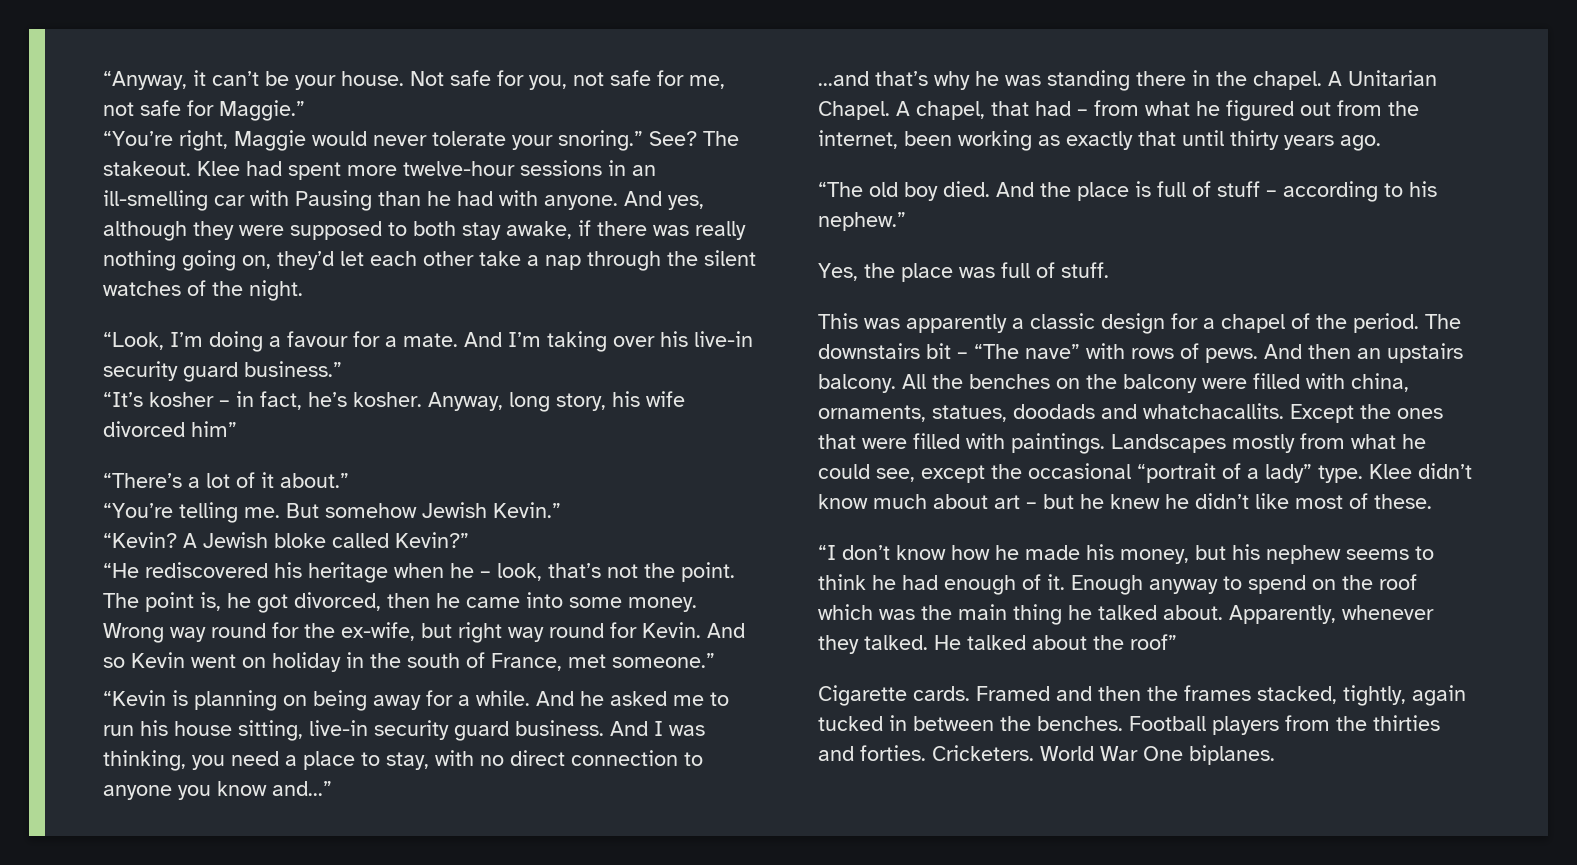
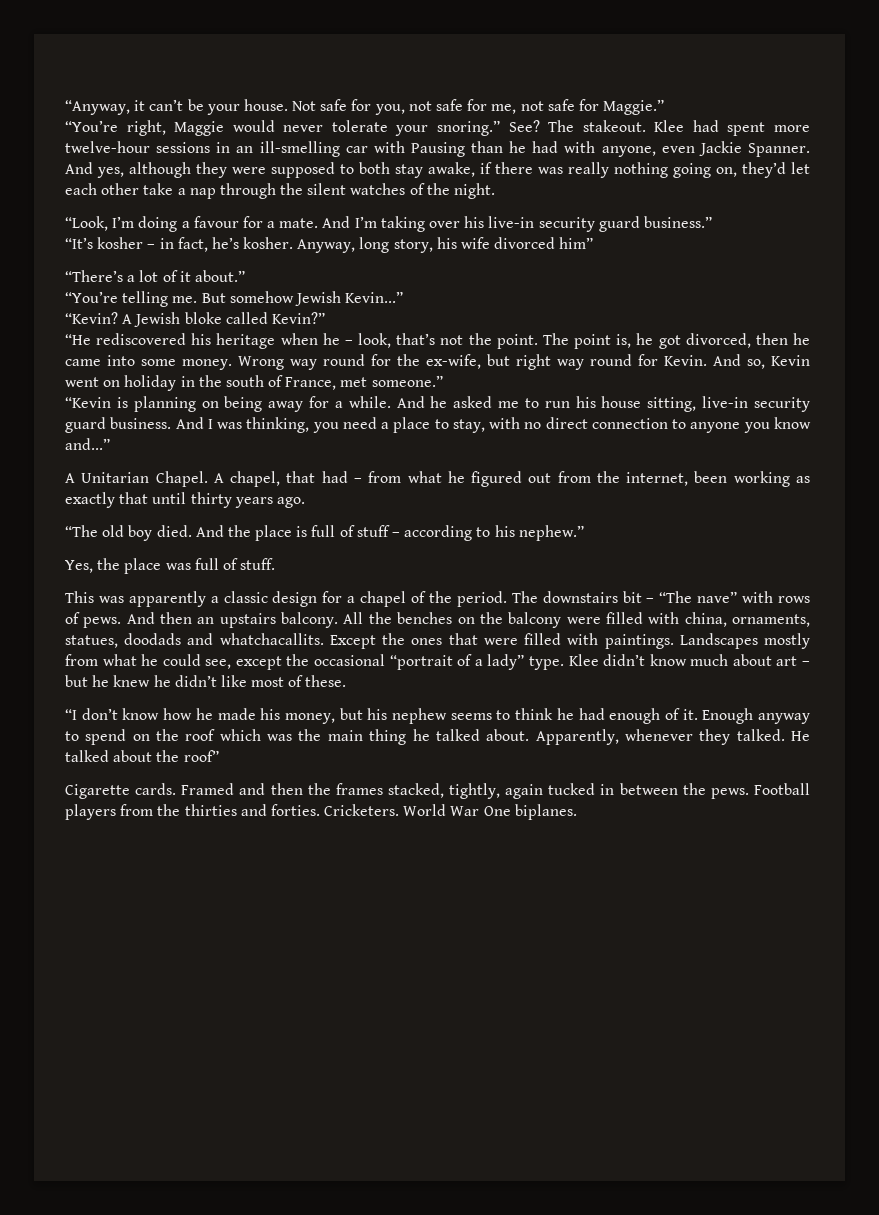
- Klee had spent more twelve-hour sessions in an ill-smelling car with Pausing than he had with anyone.
+ Klee had spent more twelve-hour sessions in an ill-smelling car with Pausing than he had with anyone, even Jackie Spanner.
- But somehow Jewish Kevin.”
+ But somehow Jewish Kevin...”
- And so Kevin went on holiday in the south of France, met someone.”
+ And so, Kevin went on holiday in the south of France, met someone.”
- ...and that’s why he was standing there in the chapel.
- Framed and then the frames stacked, tightly, again tucked in between the benches.
+ Framed and then the frames stacked, tightly, again tucked in between the pews.

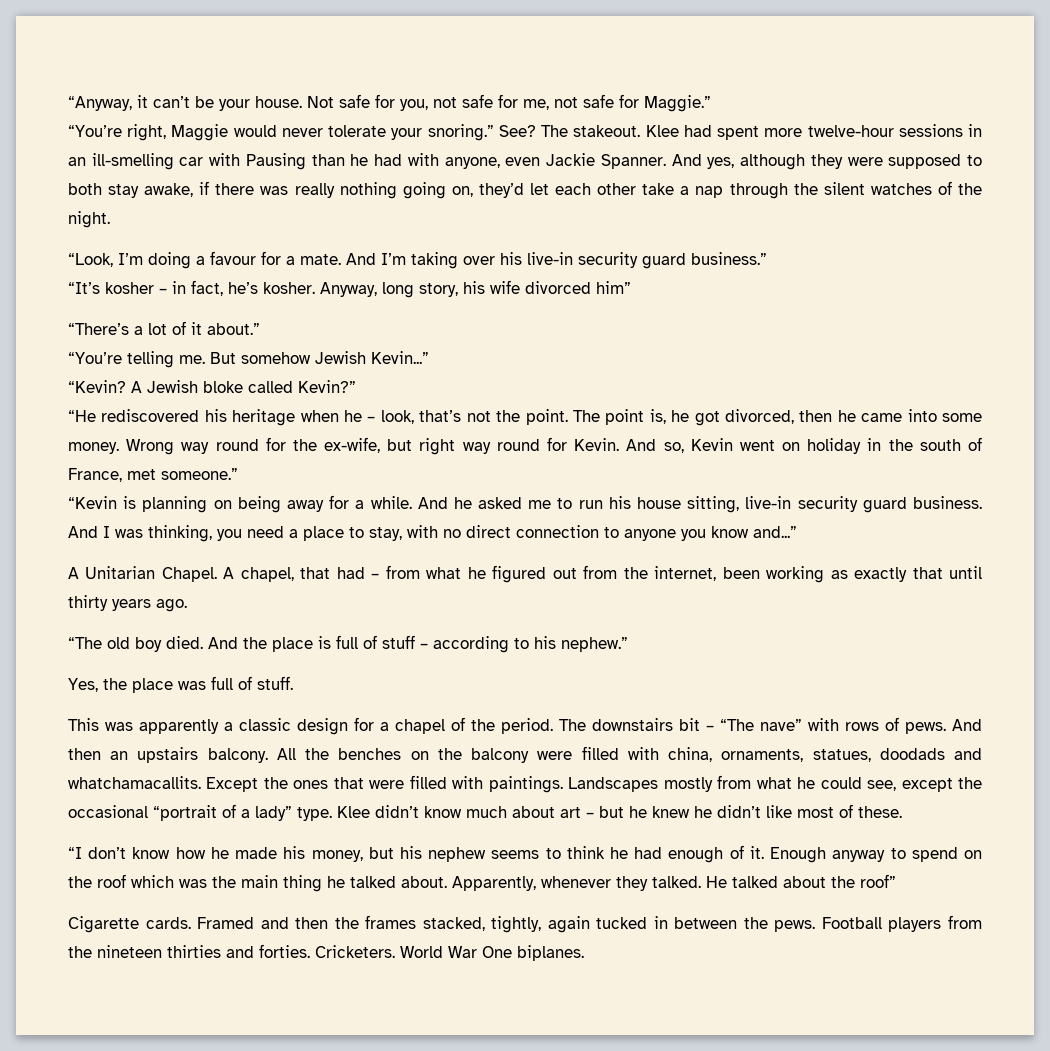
- All the benches on the balcony were filled with china, ornaments, statues, doodads and whatchacallits.
+ All the benches on the balcony were filled with china, ornaments, statues, doodads and whatchamacallits.
- Football players from the thirties and forties.
+ Football players from the nineteen thirties and forties.

